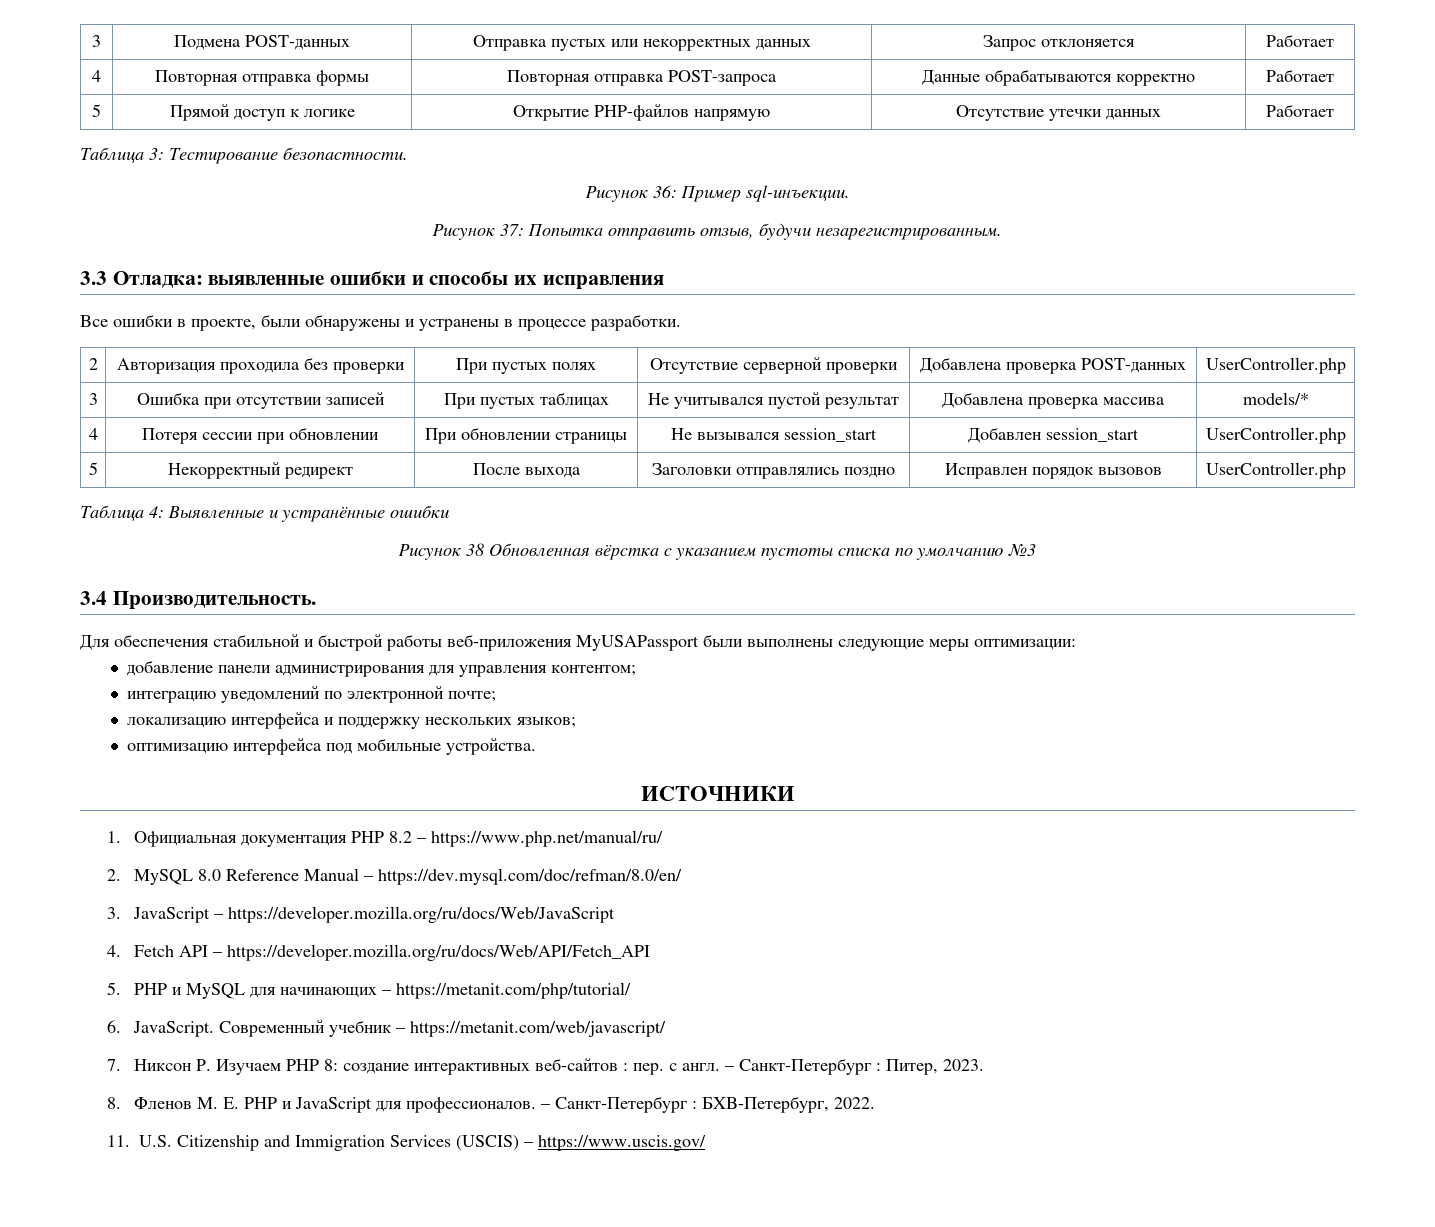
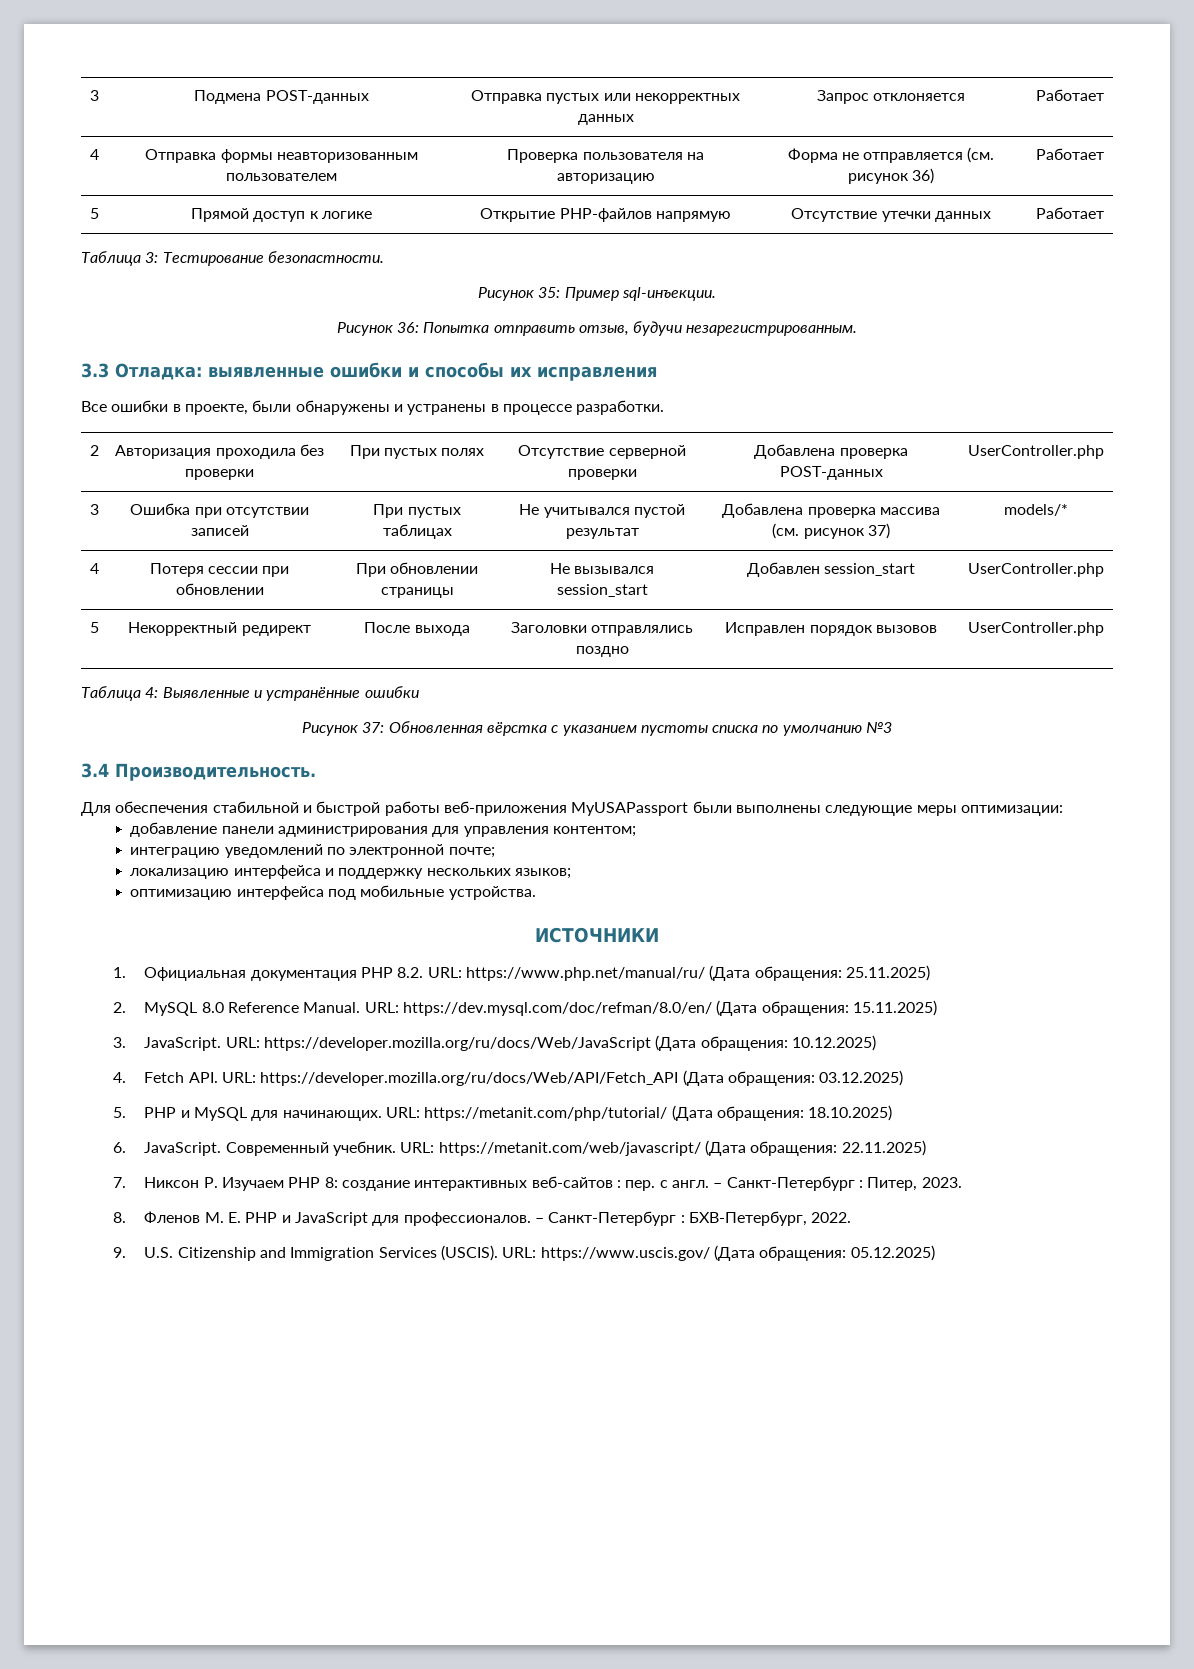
- 4 | Повторная отправка формы | Повторная отправка POST-запроса | Данные обрабатываются корректно | Работает
+ 4 | Отправка формы неавторизованным пользователем | Проверка пользователя на авторизацию | Форма не отправляется (см. рисунок 36) | Работает
- Рисунок 36: Пример sql-инъекции.
+ Рисунок 35: Пример sql-инъекции.
- Рисунок 37: Попытка отправить отзыв, будучи незарегистрированным.
+ Рисунок 36: Попытка отправить отзыв, будучи незарегистрированным.
- 3 | Ошибка при отсутствии записей | При пустых таблицах | Не учитывался пустой результат | Добавлена проверка массива | models/*
+ 3 | Ошибка при отсутствии записей | При пустых таблицах | Не учитывался пустой результат | Добавлена проверка массива (см. рисунок 37) | models/*
- Рисунок 38 Обновленная вёрстка с указанием пустоты списка по умолчанию №3
+ Рисунок 37: Обновленная вёрстка с указанием пустоты списка по умолчанию №3
- 1. Официальная документация PHP 8.2 – https://www.php.net/manual/ru/
+ 1. Официальная документация PHP 8.2. URL: https://www.php.net/manual/ru/ (Дата обращения: 25.11.2025)
- 2. MySQL 8.0 Reference Manual – https://dev.mysql.com/doc/refman/8.0/en/
+ 2. MySQL 8.0 Reference Manual. URL: https://dev.mysql.com/doc/refman/8.0/en/ (Дата обращения: 15.11.2025)
- 3. JavaScript – https://developer.mozilla.org/ru/docs/Web/JavaScript
+ 3. JavaScript. URL: https://developer.mozilla.org/ru/docs/Web/JavaScript (Дата обращения: 10.12.2025)
- 4. Fetch API – https://developer.mozilla.org/ru/docs/Web/API/Fetch_API
+ 4. Fetch API. URL: https://developer.mozilla.org/ru/docs/Web/API/Fetch_API (Дата обращения: 03.12.2025)
- 5. PHP и MySQL для начинающих – https://metanit.com/php/tutorial/
+ 5. PHP и MySQL для начинающих. URL: https://metanit.com/php/tutorial/ (Дата обращения: 18.10.2025)
- Современный учебник – https://metanit.com/web/javascript/
+ Современный учебник. URL: https://metanit.com/web/javascript/ (Дата обращения: 22.11.2025)
- 11. U.S. Citizenship and Immigration Services (USCIS) – https://www.uscis.gov/
+ 9. U.S. Citizenship and Immigration Services (USCIS). URL: https://www.uscis.gov/ (Дата обращения: 05.12.2025)

